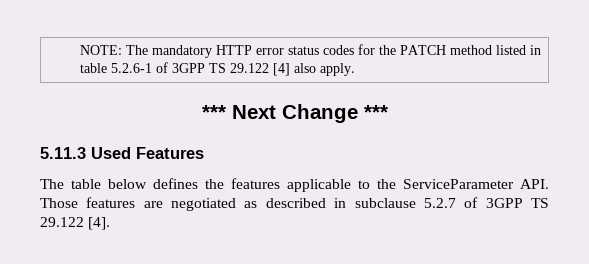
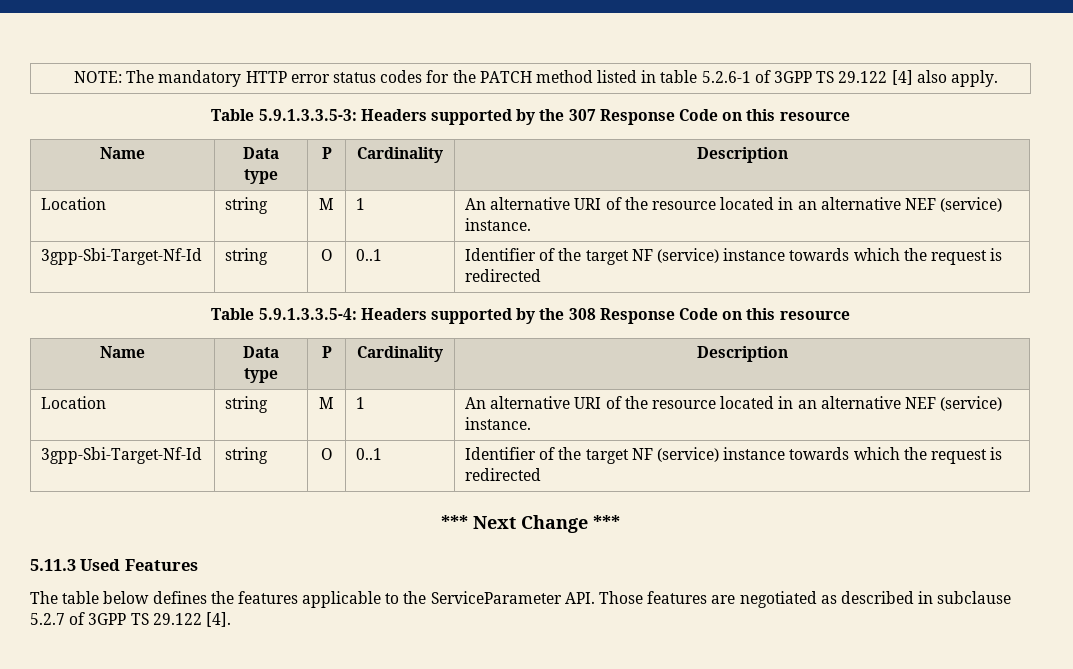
+ Table 5.9.1.3.3.5-3: Headers supported by the 307 Response Code on this resource
+ Name | Data type | P | Cardinality | Description
+ Location | string | M | 1 | An alternative URI of the resource located in an alternative NEF (service) instance.
+ 3gpp-Sbi-Target-Nf-Id | string | O | 0..1 | Identifier of the target NF (service) instance towards which the request is redirected
+ Table 5.9.1.3.3.5-4: Headers supported by the 308 Response Code on this resource
+ Name | Data type | P | Cardinality | Description
+ Location | string | M | 1 | An alternative URI of the resource located in an alternative NEF (service) instance.
+ 3gpp-Sbi-Target-Nf-Id | string | O | 0..1 | Identifier of the target NF (service) instance towards which the request is redirected

